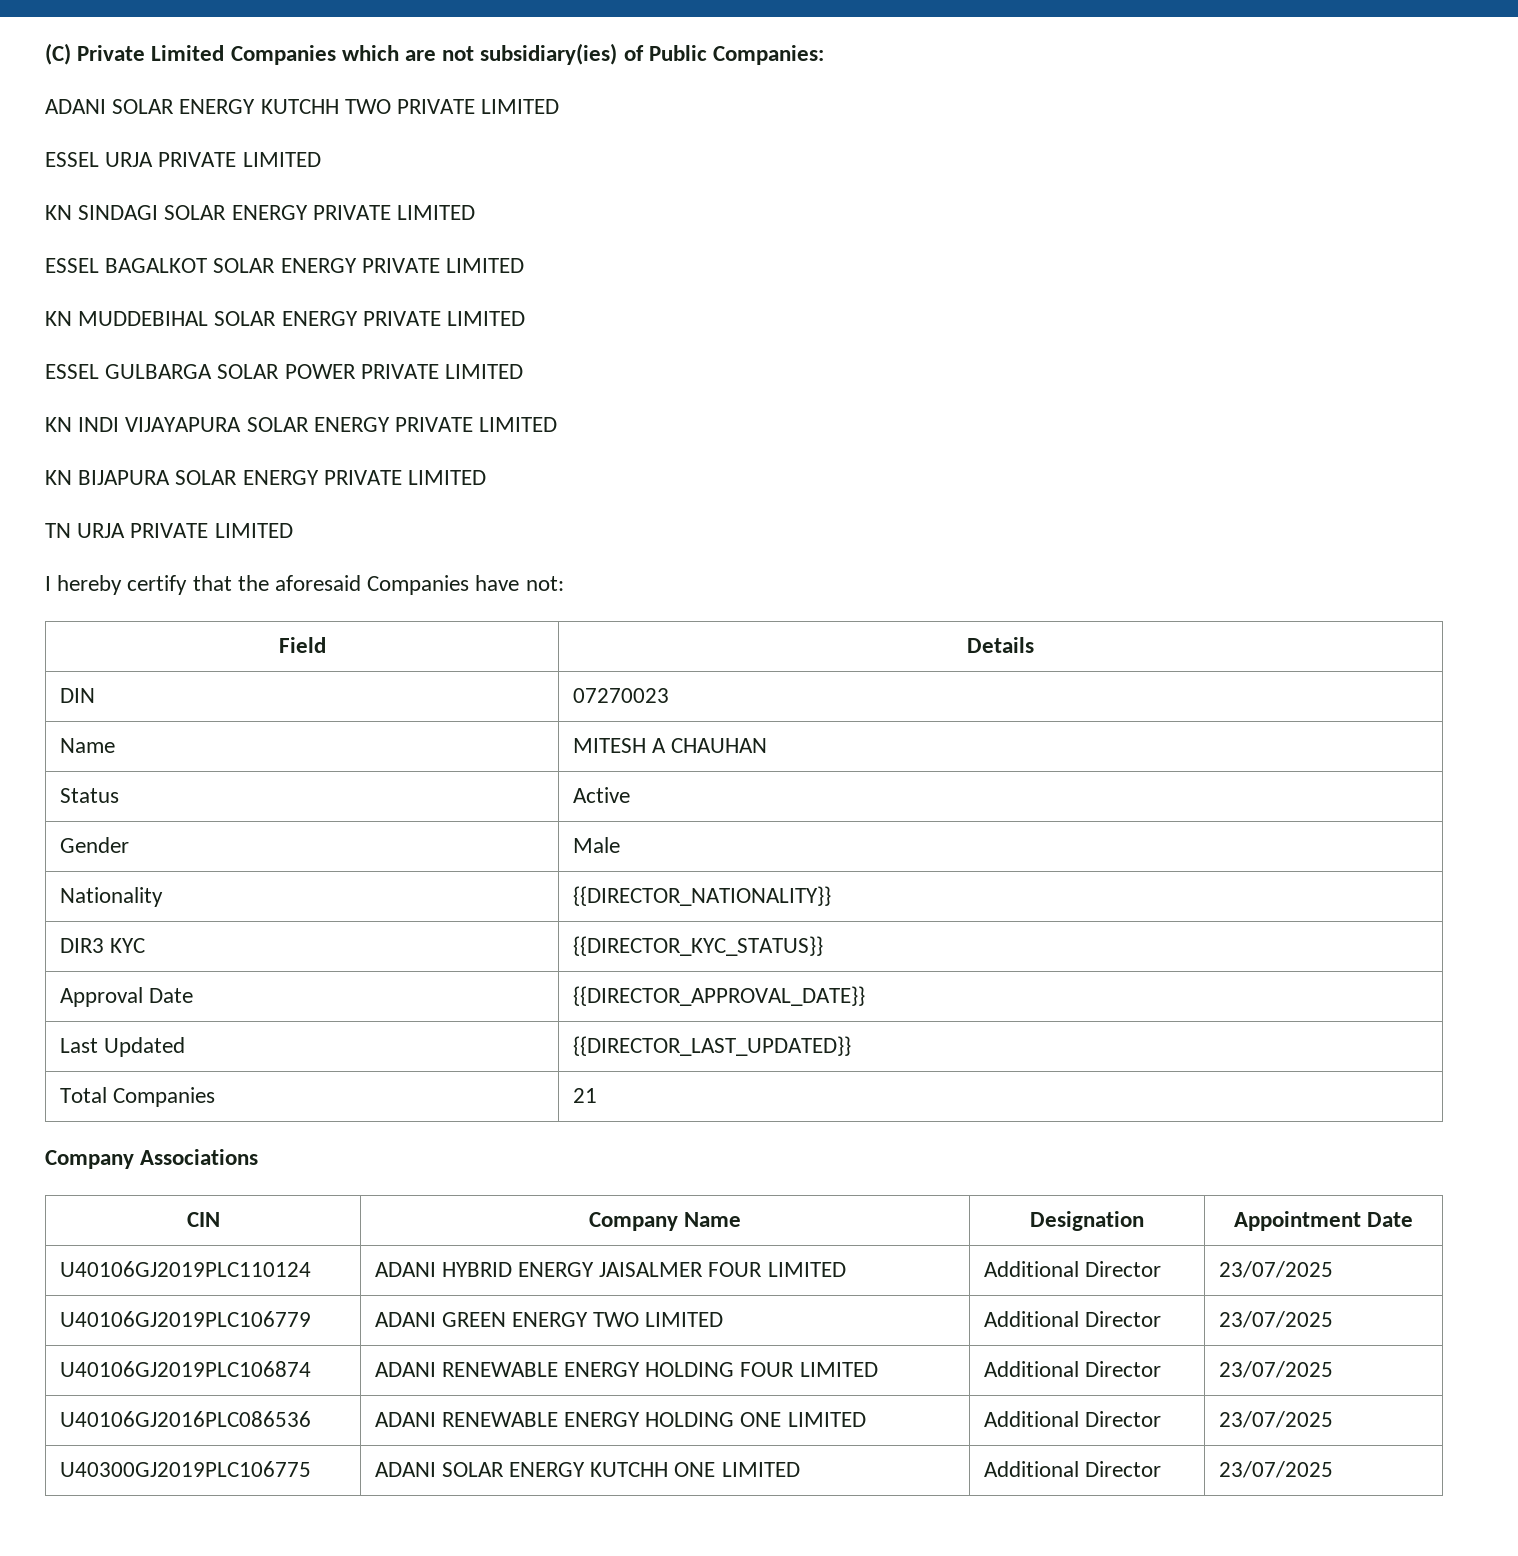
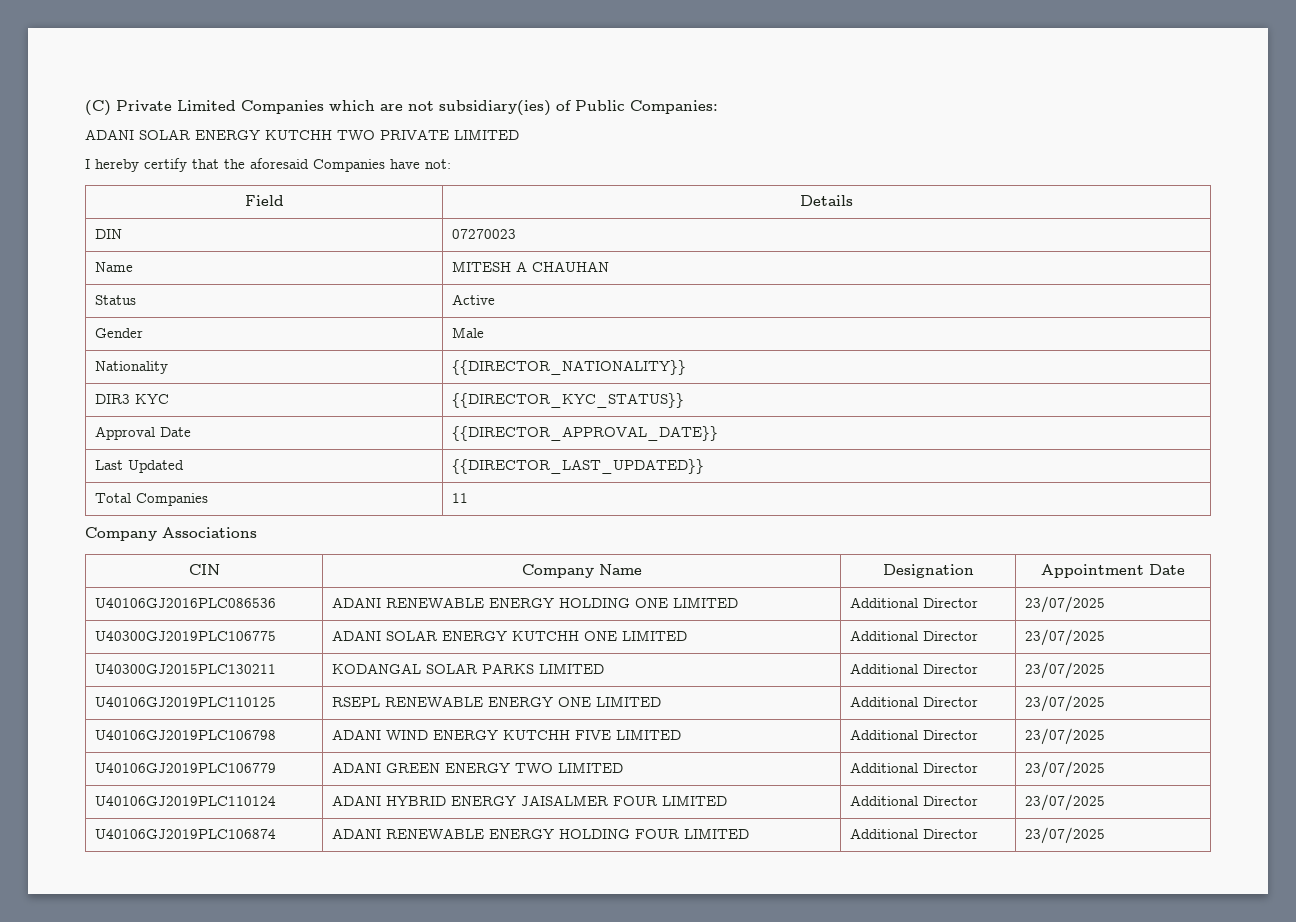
- ESSEL URJA PRIVATE LIMITED
- KN SINDAGI SOLAR ENERGY PRIVATE LIMITED
- ESSEL BAGALKOT SOLAR ENERGY PRIVATE LIMITED
- KN MUDDEBIHAL SOLAR ENERGY PRIVATE LIMITED
- ESSEL GULBARGA SOLAR POWER PRIVATE LIMITED
- KN INDI VIJAYAPURA SOLAR ENERGY PRIVATE LIMITED
- KN BIJAPURA SOLAR ENERGY PRIVATE LIMITED
- TN URJA PRIVATE LIMITED
- Total Companies | 21
+ Total Companies | 11
- U40106GJ2019PLC110124 | ADANI HYBRID ENERGY JAISALMER FOUR LIMITED | Additional Director | 23/07/2025
- U40106GJ2019PLC106779 | ADANI GREEN ENERGY TWO LIMITED | Additional Director | 23/07/2025
- U40106GJ2019PLC106874 | ADANI RENEWABLE ENERGY HOLDING FOUR LIMITED | Additional Director | 23/07/2025
+ U40300GJ2015PLC130211 | KODANGAL SOLAR PARKS LIMITED | Additional Director | 23/07/2025
+ U40106GJ2019PLC110125 | RSEPL RENEWABLE ENERGY ONE LIMITED | Additional Director | 23/07/2025
+ U40106GJ2019PLC106798 | ADANI WIND ENERGY KUTCHH FIVE LIMITED | Additional Director | 23/07/2025
+ U40106GJ2019PLC106779 | ADANI GREEN ENERGY TWO LIMITED | Additional Director | 23/07/2025
+ U40106GJ2019PLC110124 | ADANI HYBRID ENERGY JAISALMER FOUR LIMITED | Additional Director | 23/07/2025
+ U40106GJ2019PLC106874 | ADANI RENEWABLE ENERGY HOLDING FOUR LIMITED | Additional Director | 23/07/2025

